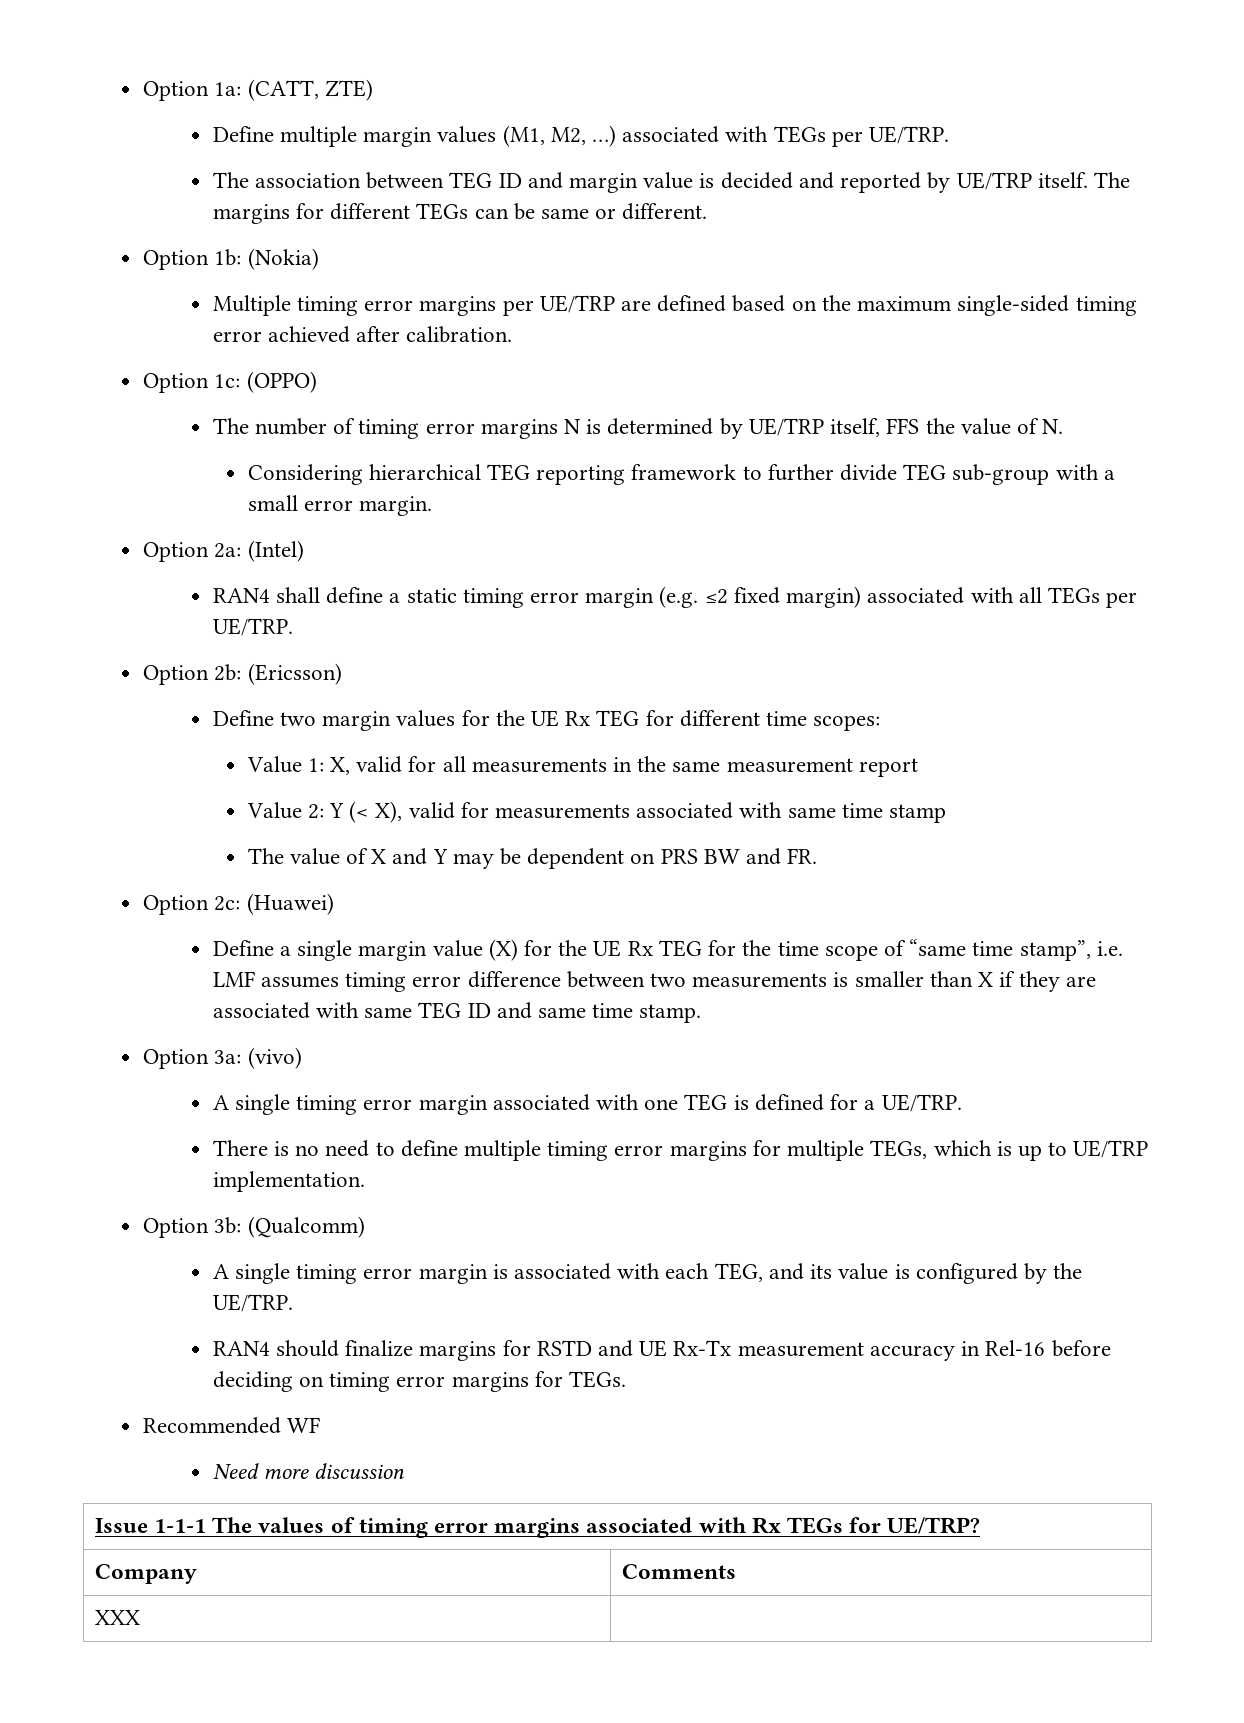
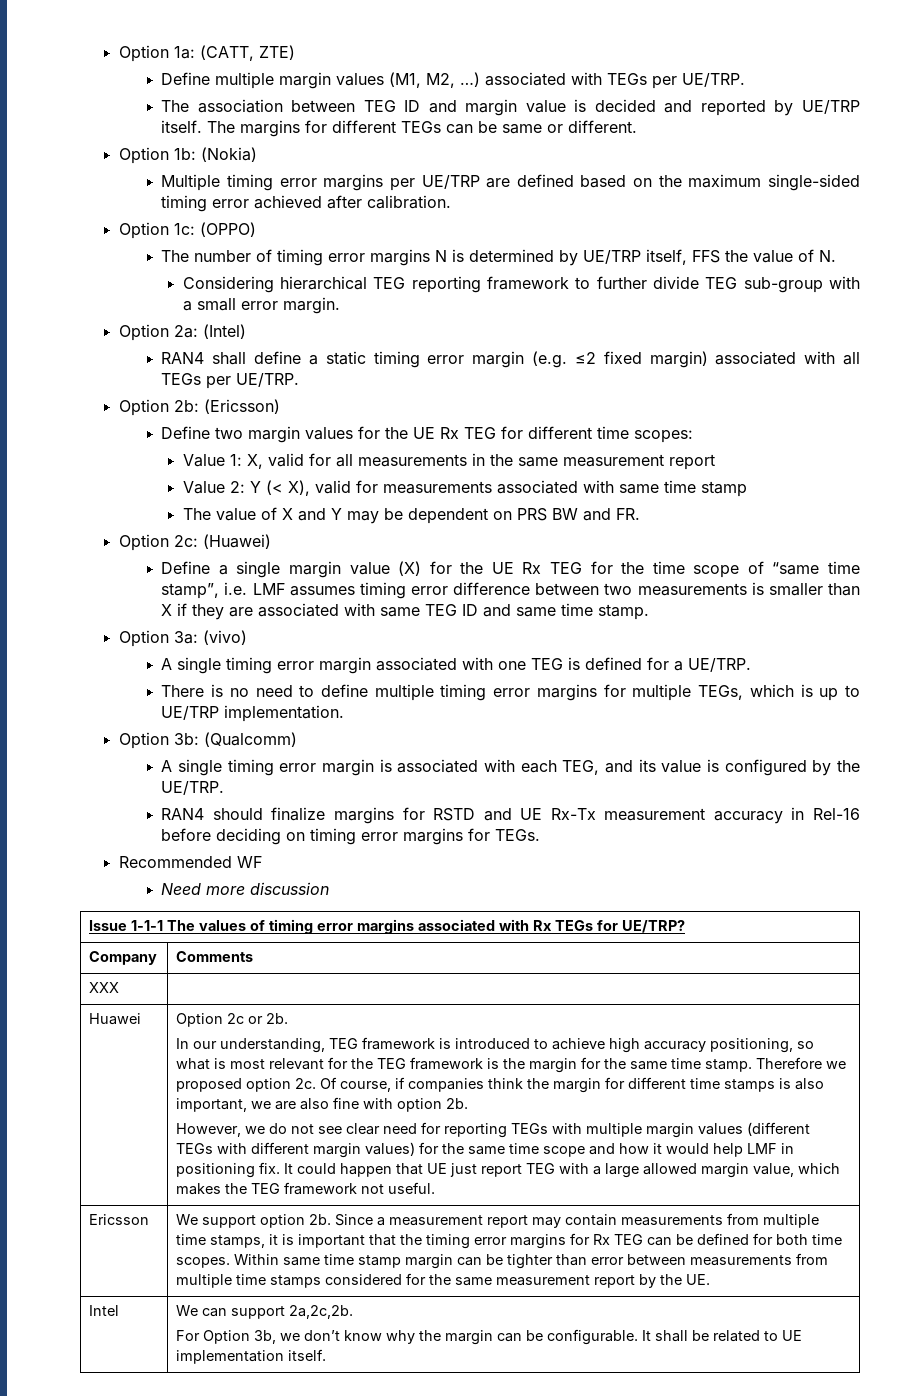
+ Huawei | Option 2c or 2b.
+ In our understanding, TEG framework is introduced to achieve high accuracy positioning, so what is most relevant for the TEG framework is the margin for the same time stamp. Therefore we proposed option 2c. Of course, if companies think the margin for different time stamps is also important, we are also fine with option 2b.
+ However, we do not see clear need for reporting TEGs with multiple margin values (different TEGs with different margin values) for the same time scope and how it would help LMF in positioning fix. It could happen that UE just report TEG with a large allowed margin value, which makes the TEG framework not useful.
+ Ericsson | We support option 2b. Since a measurement report may contain measurements from multiple time stamps, it is important that the timing error margins for Rx TEG can be defined for both time scopes. Within same time stamp margin can be tighter than error between measurements from multiple time stamps considered for the same measurement report by the UE.
+ Intel | We can support 2a,2c,2b.
+ For Option 3b, we don’t know why the margin can be configurable. It shall be related to UE implementation itself.

